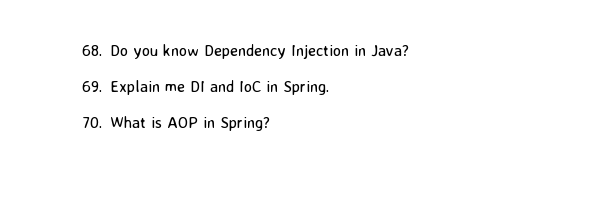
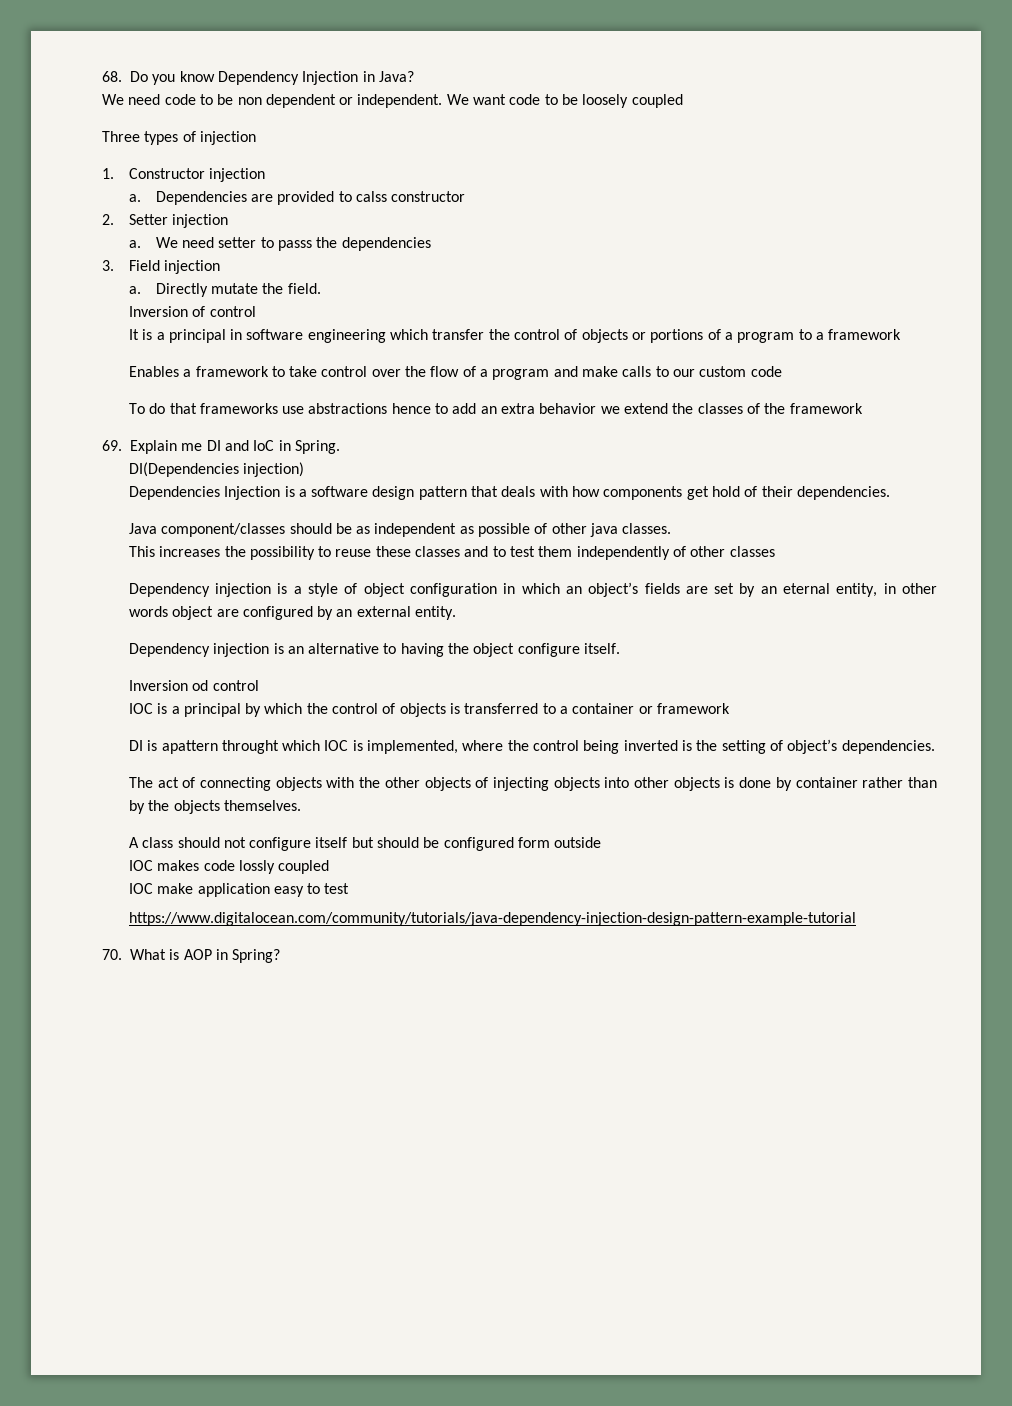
+ We need code to be non dependent or independent. We want code to be loosely coupled
+ Three types of injection
+ 1. Constructor injection
+ a. Dependencies are provided to calss constructor
+ 2. Setter injection
+ a. We need setter to passs the dependencies
+ 3. Field injection
+ a. Directly mutate the field.
+ Inversion of control
+ It is a principal in software engineering which transfer the control of objects or portions of a program to a framework
+ Enables a framework to take control over the flow of a program and make calls to our custom code
+ To do that frameworks use abstractions hence to add an extra behavior we extend the classes of the framework
+ DI(Dependencies injection)
+ Dependencies Injection is a software design pattern that deals with how components get hold of their dependencies.
+ Java component/classes should be as independent as possible of other java classes.
+ This increases the possibility to reuse these classes and to test them independently of other classes
+ Dependency injection is a style of object configuration in which an object’s fields are set by an eternal entity, in other words object are configured by an external entity.
+ Dependency injection is an alternative to having the object configure itself.
+ Inversion od control
+ IOC is a principal by which the control of objects is transferred to a container or framework
+ DI is apattern throught which IOC is implemented, where the control being inverted is the setting of object’s dependencies.
+ The act of connecting objects with the other objects of injecting objects into other objects is done by container rather than by the objects themselves.
+ A class should not configure itself but should be configured form outside
+ IOC makes code lossly coupled
+ IOC make application easy to test
+ https://www.digitalocean.com/community/tutorials/java-dependency-injection-design-pattern-example-tutorial

